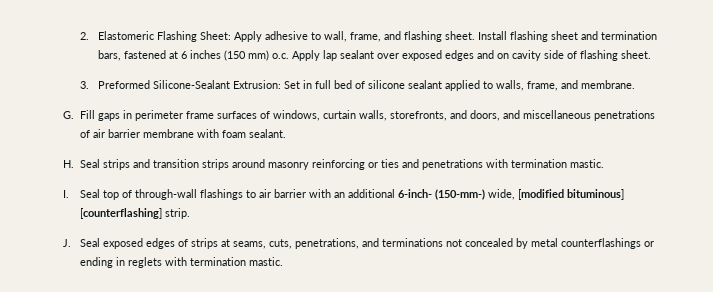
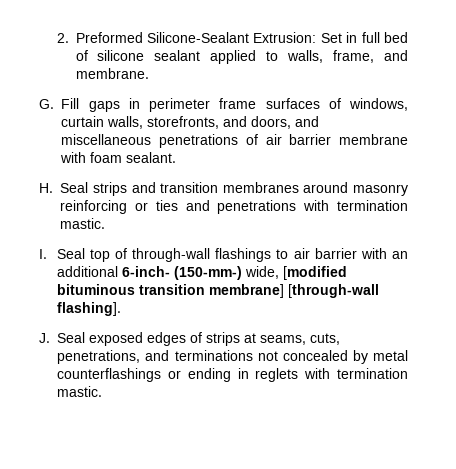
- 2. Elastomeric Flashing Sheet: Apply adhesive to wall, frame, and flashing sheet. Install flashing sheet and termination bars, fastened at 6 inches (150 mm) o.c. Apply lap sealant over exposed edges and on cavity side of flashing sheet.
- 3. Preformed Silicone-Sealant Extrusion: Set in full bed of silicone sealant applied to walls, frame, and membrane.
+ 2. Preformed Silicone-Sealant Extrusion: Set in full bed of silicone sealant applied to walls, frame, and membrane.
- H. Seal strips and transition strips around masonry reinforcing or ties and penetrations with termination mastic.
+ H. Seal strips and transition membranes around masonry reinforcing or ties and penetrations with termination mastic.
- I. Seal top of through-wall flashings to air barrier with an additional 6-inch- (150-mm-) wide, [modified bituminous] [counterflashing] strip.
+ I. Seal top of through-wall flashings to air barrier with an additional 6-inch- (150-mm-) wide, [modified bituminous transition membrane] [through-wall flashing].

